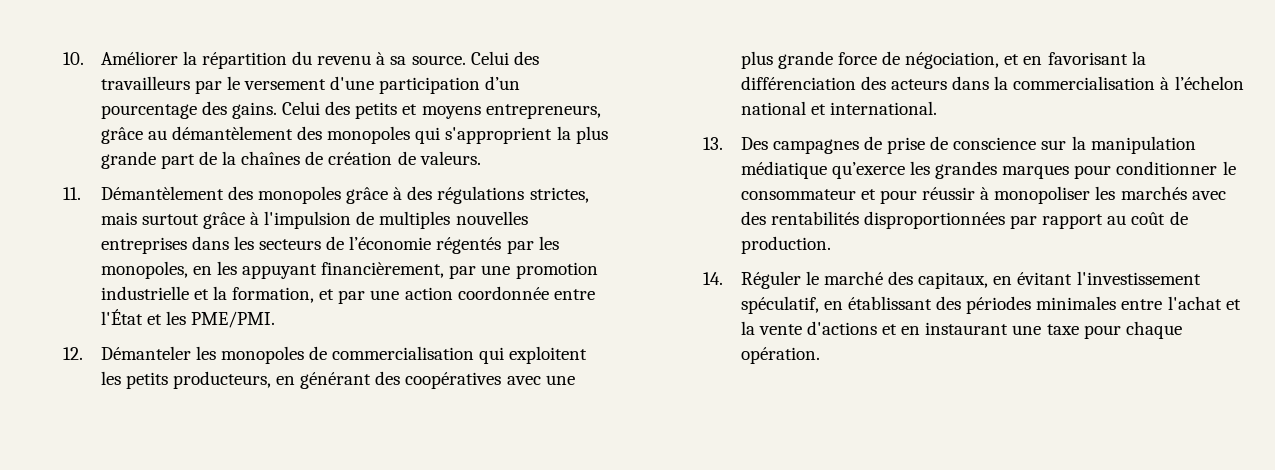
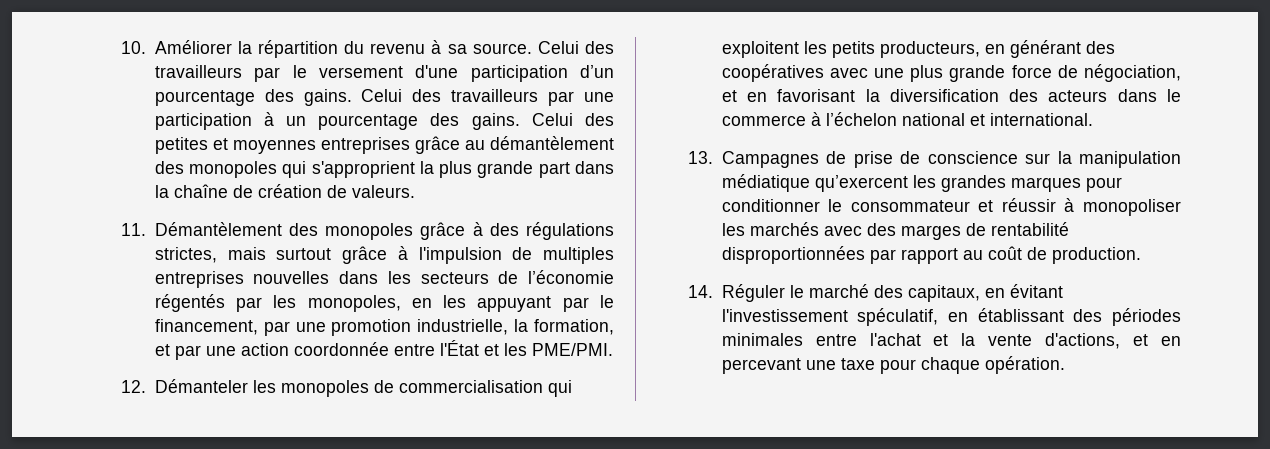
- Celui des petits et moyens entrepreneurs, grâce au démantèlement des monopoles qui s'approprient la plus grande part de la chaînes de création de valeurs.
+ Celui des travailleurs par une participation à un pourcentage des gains. Celui des petites et moyennes entreprises grâce au démantèlement des monopoles qui s'approprient la plus grande part dans la chaîne de création de valeurs.
- 11. Démantèlement des monopoles grâce à des régulations strictes, mais surtout grâce à l'impulsion de multiples nouvelles entreprises dans les secteurs de l’économie régentés par les monopoles, en les appuyant financièrement, par une promotion industrielle et la formation, et par une action coordonnée entre l'État et les PME/PMI.
+ 11. Démantèlement des monopoles grâce à des régulations strictes, mais surtout grâce à l'impulsion de multiples entreprises nouvelles dans les secteurs de l’économie régentés par les monopoles, en les appuyant par le financement, par une promotion industrielle, la formation, et par une action coordonnée entre l'État et les PME/PMI.
- 12. Démanteler les monopoles de commercialisation qui exploitent les petits producteurs, en générant des coopératives avec une plus grande force de négociation, et en favorisant la différenciation des acteurs dans la commercialisation à l’échelon national et international.
+ 12. Démanteler les monopoles de commercialisation qui exploitent les petits producteurs, en générant des coopératives avec une plus grande force de négociation, et en favorisant la diversification des acteurs dans le commerce à l’échelon national et international.
- 13. Des campagnes de prise de conscience sur la manipulation médiatique qu’exerce les grandes marques pour conditionner le consommateur et pour réussir à monopoliser les marchés avec des rentabilités disproportionnées par rapport au coût de production.
+ 13. Campagnes de prise de conscience sur la manipulation médiatique qu’exercent les grandes marques pour conditionner le consommateur et réussir à monopoliser les marchés avec des marges de rentabilité disproportionnées par rapport au coût de production.
- 14. Réguler le marché des capitaux, en évitant l'investissement spéculatif, en établissant des périodes minimales entre l'achat et la vente d'actions et en instaurant une taxe pour chaque opération.
+ 14. Réguler le marché des capitaux, en évitant l'investissement spéculatif, en établissant des périodes minimales entre l'achat et la vente d'actions, et en percevant une taxe pour chaque opération.

